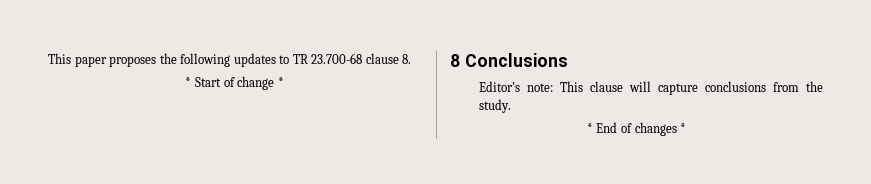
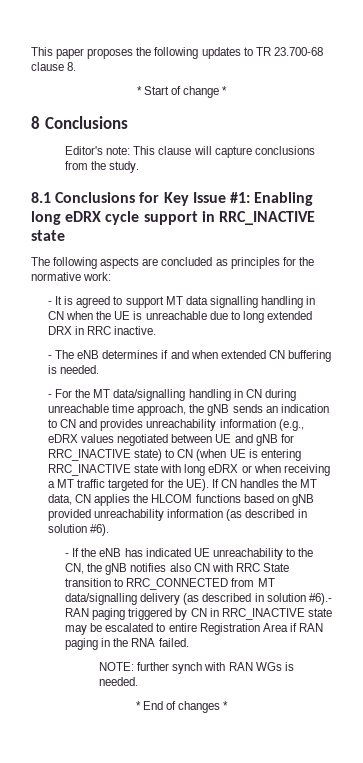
+ 8.1 Conclusions for Key Issue #1: Enabling long eDRX cycle support in RRC_INACTIVE state
+ The following aspects are concluded as principles for the normative work:
+ - It is agreed to support MT data signalling handling in CN when the UE is unreachable due to long extended DRX in RRC inactive.
+ - The eNB determines if and when extended CN buffering is needed.
+ - For the MT data/signalling handling in CN during unreachable time approach, the gNB sends an indication to CN and provides unreachability information (e.g., eDRX values negotiated between UE and gNB for RRC_INACTIVE state) to CN (when UE is entering RRC_INACTIVE state with long eDRX or when receiving a MT traffic targeted for the UE). If CN handles the MT data, CN applies the HLCOM functions based on gNB provided unreachability information (as described in solution #6).
+ - If the eNB has indicated UE unreachability to the CN, the gNB notifies also CN with RRC State transition to RRC_CONNECTED from MT data/signalling delivery (as described in solution #6).- RAN paging triggered by CN in RRC_INACTIVE state may be escalated to entire Registration Area if RAN paging in the RNA failed.
+ NOTE: further synch with RAN WGs is needed.

